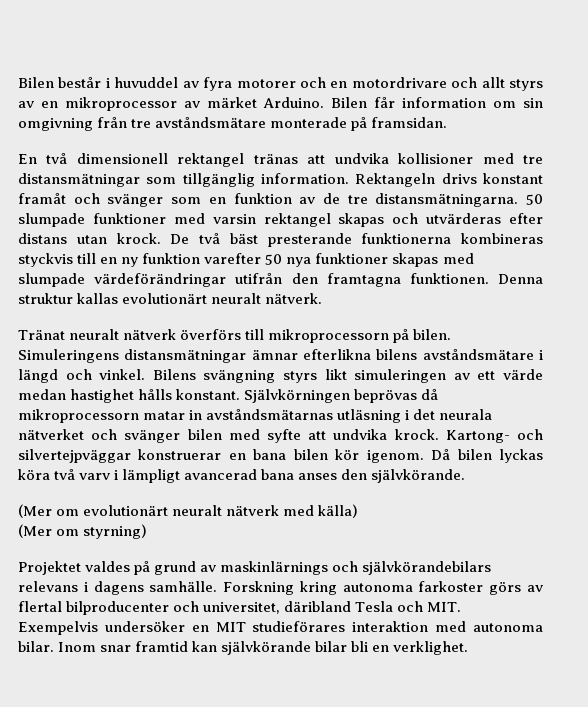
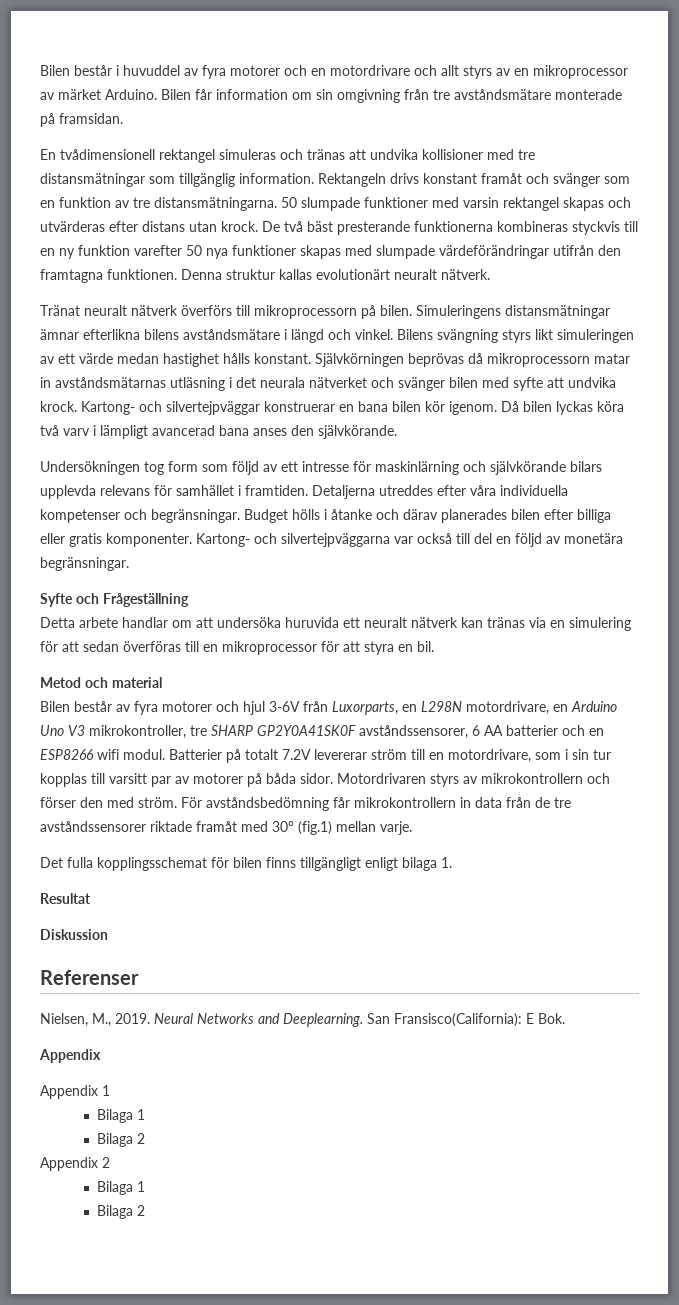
- En två dimensionell rektangel tränas att undvika kollisioner med tre distansmätningar som tillgänglig information.
+ En tvådimensionell rektangel simuleras och tränas att undvika kollisioner med tre distansmätningar som tillgänglig information.
- Rektangeln drivs konstant framåt och svänger som en funktion av de tre distansmätningarna.
+ Rektangeln drivs konstant framåt och svänger som en funktion av tre distansmätningarna.
- (Mer om evolutionärt neuralt nätverk med källa)
- (Mer om styrning)
- Projektet valdes på grund av maskinlärnings och självkörandebilars relevans i dagens samhälle. Forskning kring autonoma farkoster görs av flertal bilproducenter och universitet, däribland Tesla och MIT. Exempelvis undersöker en MIT studieförares interaktion med autonoma bilar. Inom snar framtid kan självkörande bilar bli en verklighet.
+ Undersökningen tog form som följd av ett intresse för maskinlärning och självkörande bilars upplevda relevans för samhället i framtiden. Detaljerna utreddes efter våra individuella kompetenser och begränsningar. Budget hölls i åtanke och därav planerades bilen efter billiga eller gratis komponenter. Kartong- och silvertejpväggarna var också till del en följd av monetära begränsningar.
+ Syfte och Frågeställning
+ Detta arbete handlar om att undersöka huruvida ett neuralt nätverk kan tränas via en simulering för att sedan överföras till en mikroprocessor för att styra en bil.
+ Metod och material
+ Bilen består av fyra motorer och hjul 3-6V från Luxorparts, en L298N motordrivare, en Arduino Uno V3 mikrokontroller, tre SHARP GP2Y0A41SK0F avståndssensorer, 6 AA batterier och en ESP8266 wifi modul. Batterier på totalt 7.2V levererar ström till en motordrivare, som i sin tur kopplas till varsitt par av motorer på båda sidor. Motordrivaren styrs av mikrokontrollern och förser den med ström. För avståndsbedömning får mikrokontrollern in data från de tre avståndssensorer riktade framåt med 30° (fig.1) mellan varje.
+ Det fulla kopplingsschemat för bilen finns tillgängligt enligt bilaga 1.
+ Resultat
+ Diskussion
+ Referenser
+ Nielsen, M., 2019. Neural Networks and Deeplearning. San Fransisco(California): E Bok.
+ Appendix
+ Appendix 1
+ Bilaga 1
+ Bilaga 2
+ Appendix 2
+ Bilaga 1
+ Bilaga 2

